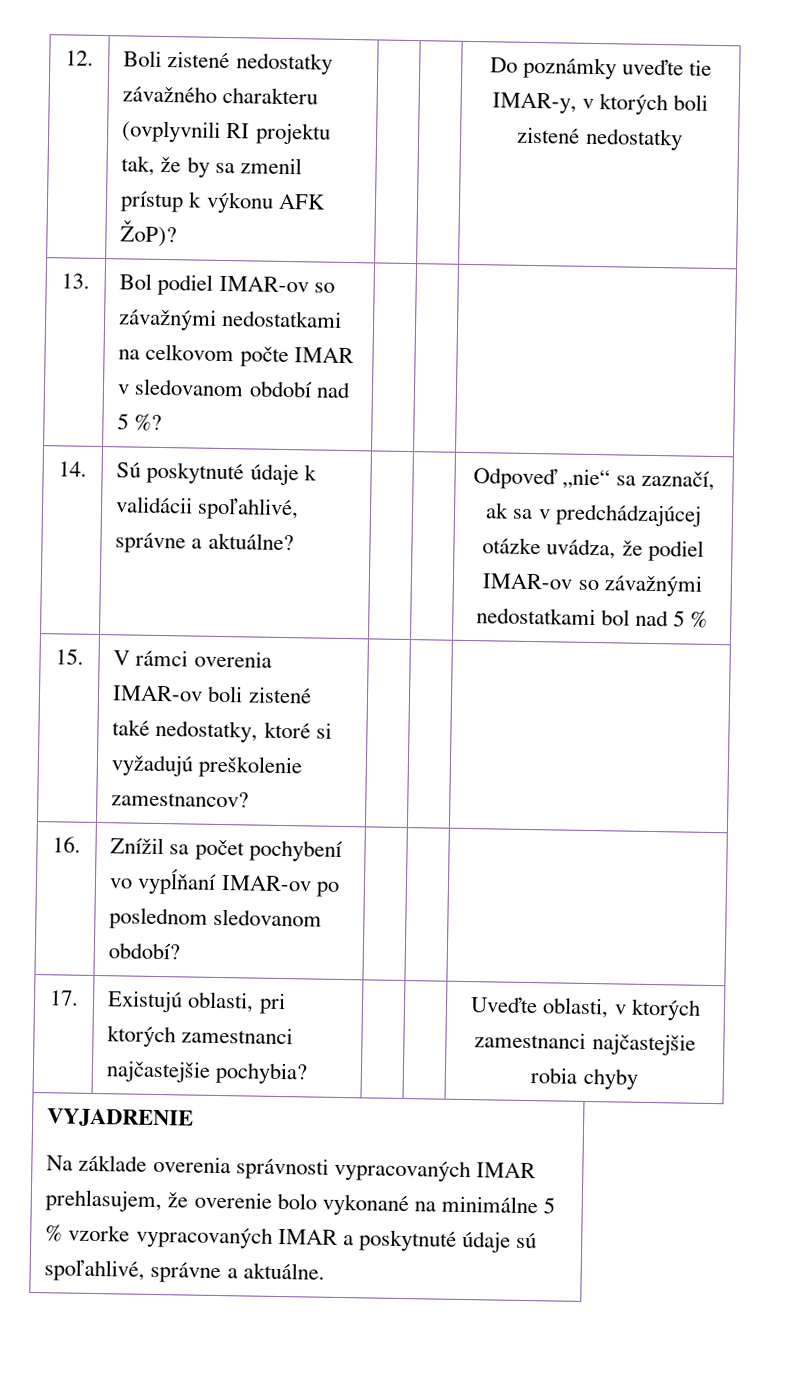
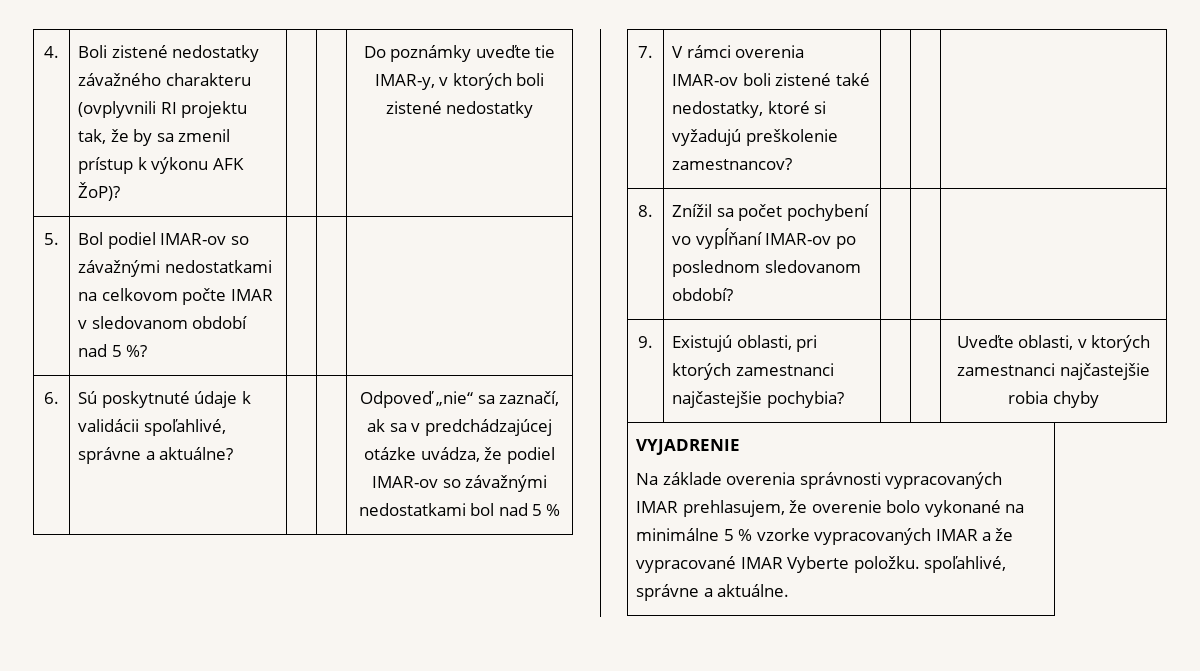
- 12. | Boli zistené nedostatky závažného charakteru (ovplyvnili RI projektu tak, že by sa zmenil prístup k výkonu AFK ŽoP)? | | | Do poznámky uveďte tie IMAR-y, v ktorých boli zistené nedostatky
+ 4. | Boli zistené nedostatky závažného charakteru (ovplyvnili RI projektu tak, že by sa zmenil prístup k výkonu AFK ŽoP)? | | | Do poznámky uveďte tie IMAR-y, v ktorých boli zistené nedostatky
- 13. | Bol podiel IMAR-ov so závažnými nedostatkami na celkovom počte IMAR v sledovanom období nad 5 %? | | |
+ 5. | Bol podiel IMAR-ov so závažnými nedostatkami na celkovom počte IMAR v sledovanom období nad 5 %? | | |
- 14. | Sú poskytnuté údaje k validácii spoľahlivé, správne a aktuálne? | | | Odpoveď „nie“ sa zaznačí, ak sa v predchádzajúcej otázke uvádza, že podiel IMAR-ov so závažnými nedostatkami bol nad 5 %
+ 6. | Sú poskytnuté údaje k validácii spoľahlivé, správne a aktuálne? | | | Odpoveď „nie“ sa zaznačí, ak sa v predchádzajúcej otázke uvádza, že podiel IMAR-ov so závažnými nedostatkami bol nad 5 %
- 15. | V rámci overenia IMAR-ov boli zistené také nedostatky, ktoré si vyžadujú preškolenie zamestnancov? | | |
+ 7. | V rámci overenia IMAR-ov boli zistené také nedostatky, ktoré si vyžadujú preškolenie zamestnancov? | | |
- 16. | Znížil sa počet pochybení vo vypĺňaní IMAR-ov po poslednom sledovanom období? | | |
+ 8. | Znížil sa počet pochybení vo vypĺňaní IMAR-ov po poslednom sledovanom období? | | |
- 17. | Existujú oblasti, pri ktorých zamestnanci najčastejšie pochybia? | | | Uveďte oblasti, v ktorých zamestnanci najčastejšie robia chyby
+ 9. | Existujú oblasti, pri ktorých zamestnanci najčastejšie pochybia? | | | Uveďte oblasti, v ktorých zamestnanci najčastejšie robia chyby
  VYJADRENIE
- Na základe overenia správnosti vypracovaných IMAR prehlasujem, že overenie bolo vykonané na minimálne 5 % vzorke vypracovaných IMAR a poskytnuté údaje sú spoľahlivé, správne a aktuálne.
+ Na základe overenia správnosti vypracovaných IMAR prehlasujem, že overenie bolo vykonané na minimálne 5 % vzorke vypracovaných IMAR a že vypracované IMAR Vyberte položku. spoľahlivé, správne a aktuálne.

